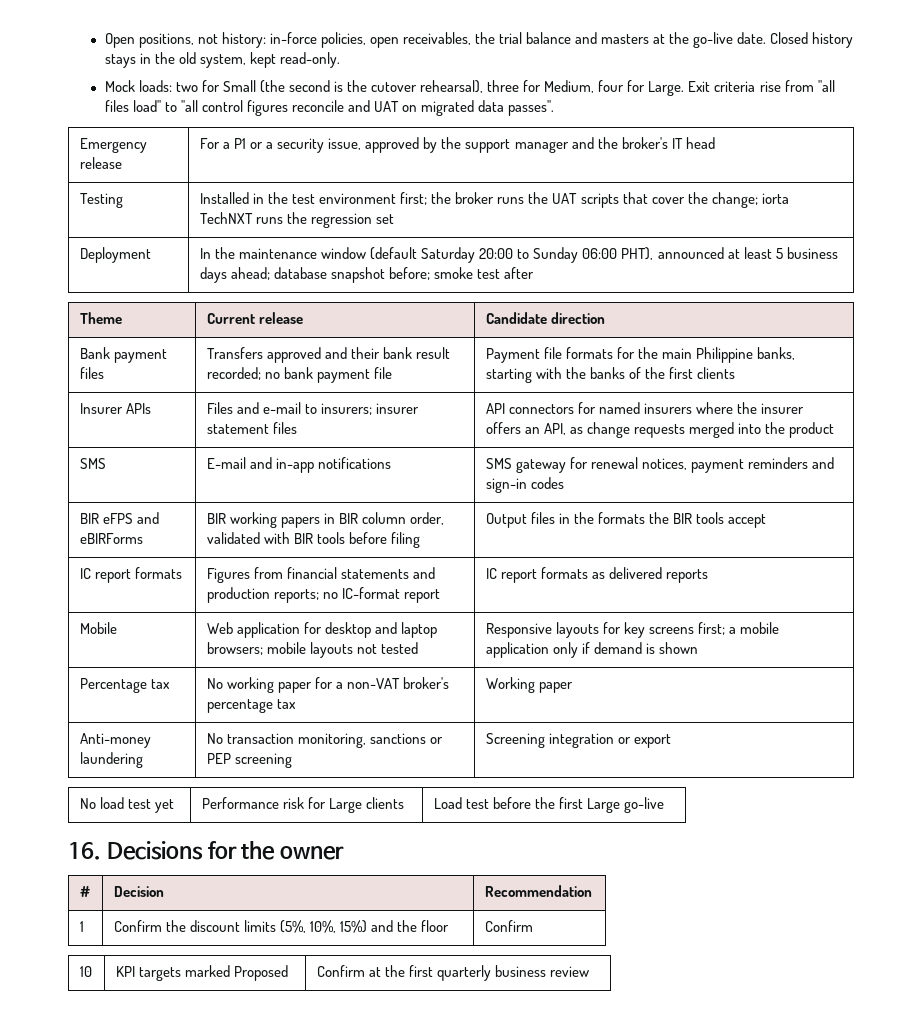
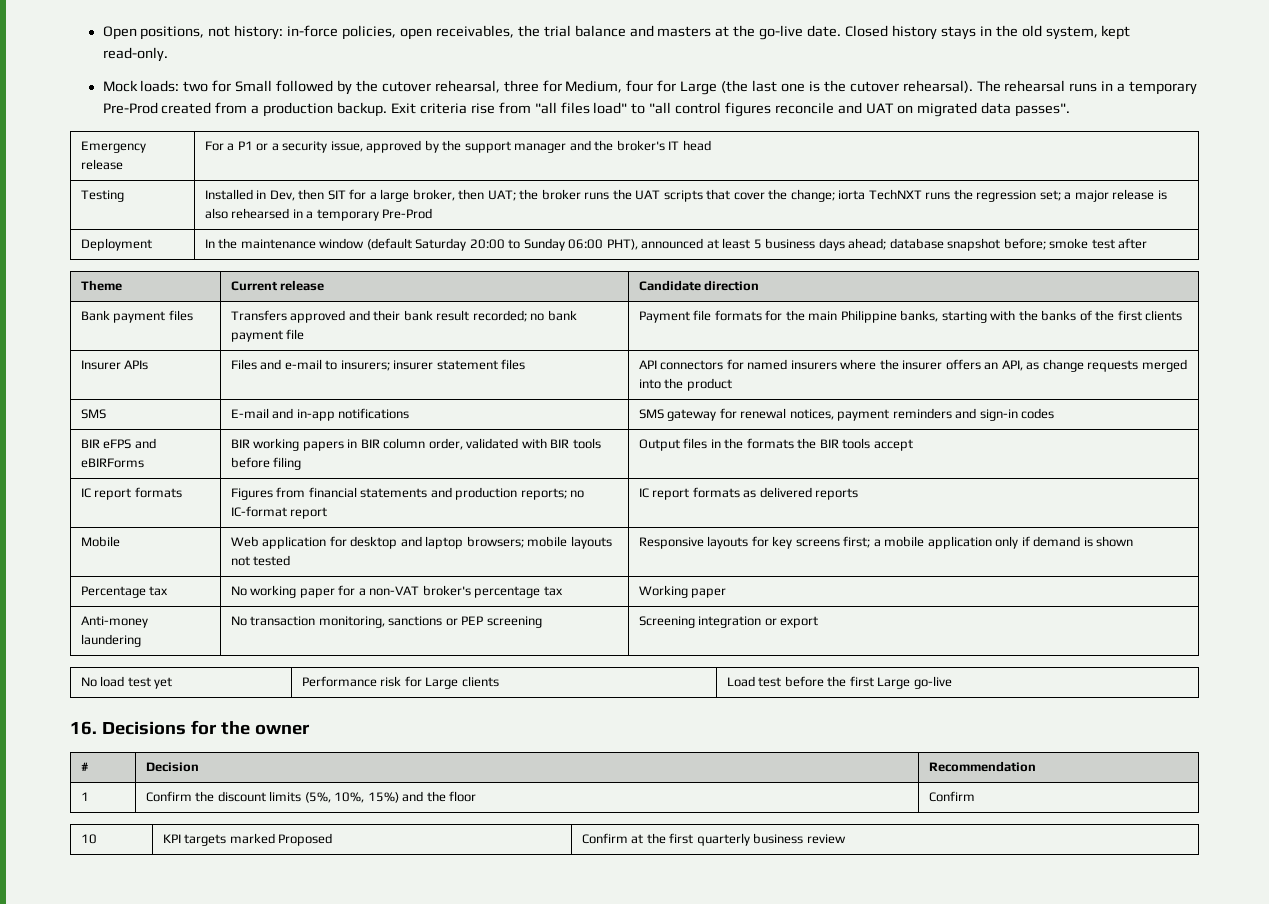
- Mock loads: two for Small (the second is the cutover rehearsal), three for Medium, four for Large.
+ Mock loads: two for Small followed by the cutover rehearsal, three for Medium, four for Large (the last one is the cutover rehearsal). The rehearsal runs in a temporary Pre-Prod created from a production backup.
- Testing | Installed in the test environment first; the broker runs the UAT scripts that cover the change; iorta TechNXT runs the regression set
+ Testing | Installed in Dev, then SIT for a large broker, then UAT; the broker runs the UAT scripts that cover the change; iorta TechNXT runs the regression set; a major release is also rehearsed in a temporary Pre-Prod

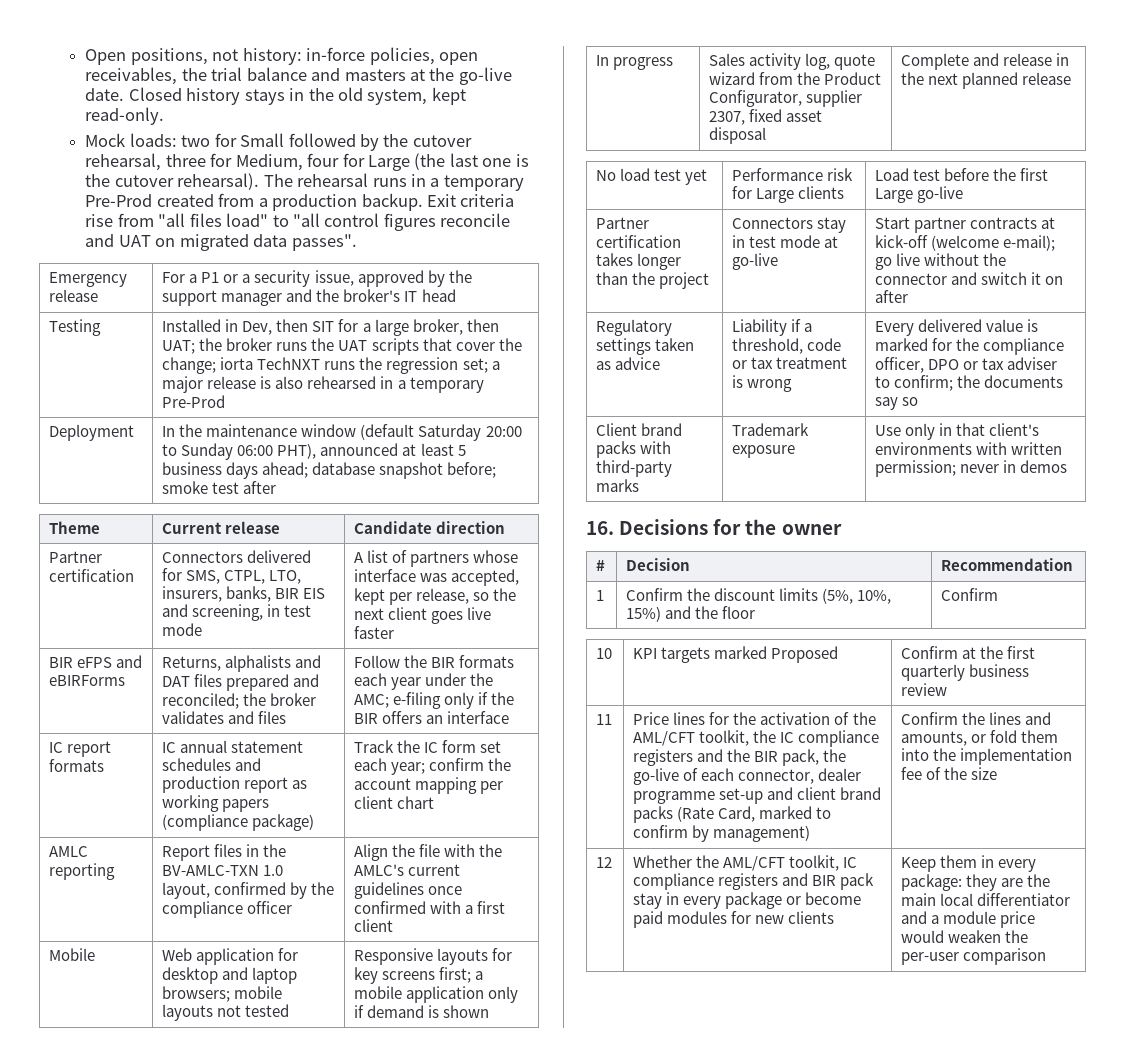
- Bank payment files | Transfers approved and their bank result recorded; no bank payment file | Payment file formats for the main Philippine banks, starting with the banks of the first clients
- Insurer APIs | Files and e-mail to insurers; insurer statement files | API connectors for named insurers where the insurer offers an API, as change requests merged into the product
- SMS | E-mail and in-app notifications | SMS gateway for renewal notices, payment reminders and sign-in codes
- BIR eFPS and eBIRForms | BIR working papers in BIR column order, validated with BIR tools before filing | Output files in the formats the BIR tools accept
- IC report formats | Figures from financial statements and production reports; no IC-format report | IC report formats as delivered reports
+ Partner certification | Connectors delivered for SMS, CTPL, LTO, insurers, banks, BIR EIS and screening, in test mode | A list of partners whose interface was accepted, kept per release, so the next client goes live faster
+ BIR eFPS and eBIRForms | Returns, alphalists and DAT files prepared and reconciled; the broker validates and files | Follow the BIR formats each year under the AMC; e-filing only if the BIR offers an interface
+ IC report formats | IC annual statement schedules and production report as working papers (compliance package) | Track the IC form set each year; confirm the account mapping per client chart
+ AMLC reporting | Report files in the BV-AMLC-TXN 1.0 layout, confirmed by the compliance officer | Align the file with the AMLC's current guidelines once confirmed with a first client
- Percentage tax | No working paper for a non-VAT broker's percentage tax | Working paper
- Anti-money laundering | No transaction monitoring, sanctions or PEP screening | Screening integration or export
+ In progress | Sales activity log, quote wizard from the Product Configurator, supplier 2307, fixed asset disposal | Complete and release in the next planned release
+ Partner certification takes longer than the project | Connectors stay in test mode at go-live | Start partner contracts at kick-off (welcome e-mail); go live without the connector and switch it on after
+ Regulatory settings taken as advice | Liability if a threshold, code or tax treatment is wrong | Every delivered value is marked for the compliance officer, DPO or tax adviser to confirm; the documents say so
+ Client brand packs with third-party marks | Trademark exposure | Use only in that client's environments with written permission; never in demos
+ 11 | Price lines for the activation of the AML/CFT toolkit, the IC compliance registers and the BIR pack, the go-live of each connector, dealer programme set-up and client brand packs (Rate Card, marked to confirm by management) | Confirm the lines and amounts, or fold them into the implementation fee of the size
+ 12 | Whether the AML/CFT toolkit, IC compliance registers and BIR pack stay in every package or become paid modules for new clients | Keep them in every package: they are the main local differentiator and a module price would weaken the per-user comparison

